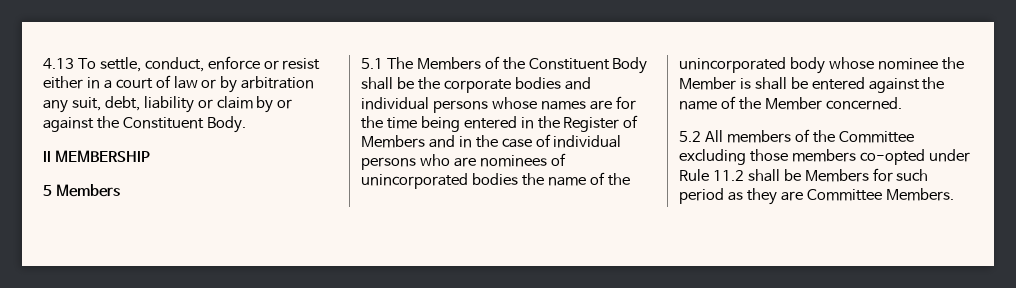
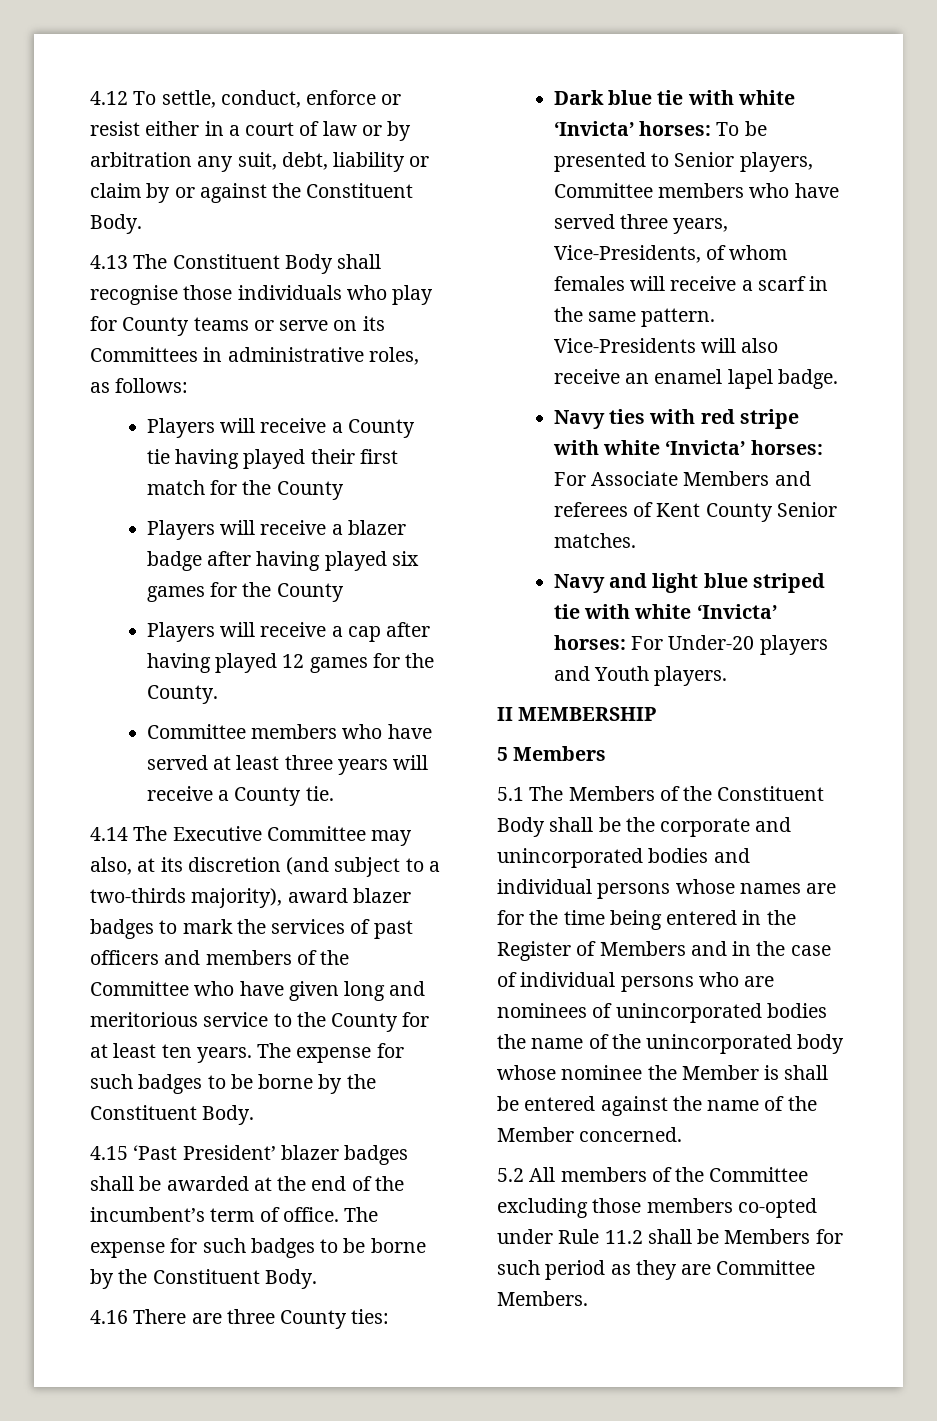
- 4.13 To settle, conduct, enforce or resist either in a court of law or by arbitration any suit, debt, liability or claim by or against the Constituent Body.
+ 4.12 To settle, conduct, enforce or resist either in a court of law or by arbitration any suit, debt, liability or claim by or against the Constituent Body.
+ 4.13 The Constituent Body shall recognise those individuals who play for County teams or serve on its Committees in administrative roles, as follows:
+ Players will receive a County tie having played their first match for the County
+ Players will receive a blazer badge after having played six games for the County
+ Players will receive a cap after having played 12 games for the County.
+ Committee members who have served at least three years will receive a County tie.
+ 4.14 The Executive Committee may also, at its discretion (and subject to a two-thirds majority), award blazer badges to mark the services of past officers and members of the Committee who have given long and meritorious service to the County for at least ten years. The expense for such badges to be borne by the Constituent Body.
+ 4.15 ‘Past President’ blazer badges shall be awarded at the end of the incumbent’s term of office. The expense for such badges to be borne by the Constituent Body.
+ 4.16 There are three County ties:
+ Dark blue tie with white ‘Invicta’ horses: To be presented to Senior players, Committee members who have served three years, Vice-Presidents, of whom females will receive a scarf in the same pattern. Vice-Presidents will also receive an enamel lapel badge.
+ Navy ties with red stripe with white ‘Invicta’ horses: For Associate Members and referees of Kent County Senior matches.
+ Navy and light blue striped tie with white ‘Invicta’ horses: For Under-20 players and Youth players.
- 5.1 The Members of the Constituent Body shall be the corporate bodies and individual persons whose names are for the time being entered in the Register of Members and in the case of individual persons who are nominees of unincorporated bodies the name of the unincorporated body whose nominee the Member is shall be entered against the name of the Member concerned.
+ 5.1 The Members of the Constituent Body shall be the corporate and unincorporated bodies and individual persons whose names are for the time being entered in the Register of Members and in the case of individual persons who are nominees of unincorporated bodies the name of the unincorporated body whose nominee the Member is shall be entered against the name of the Member concerned.

